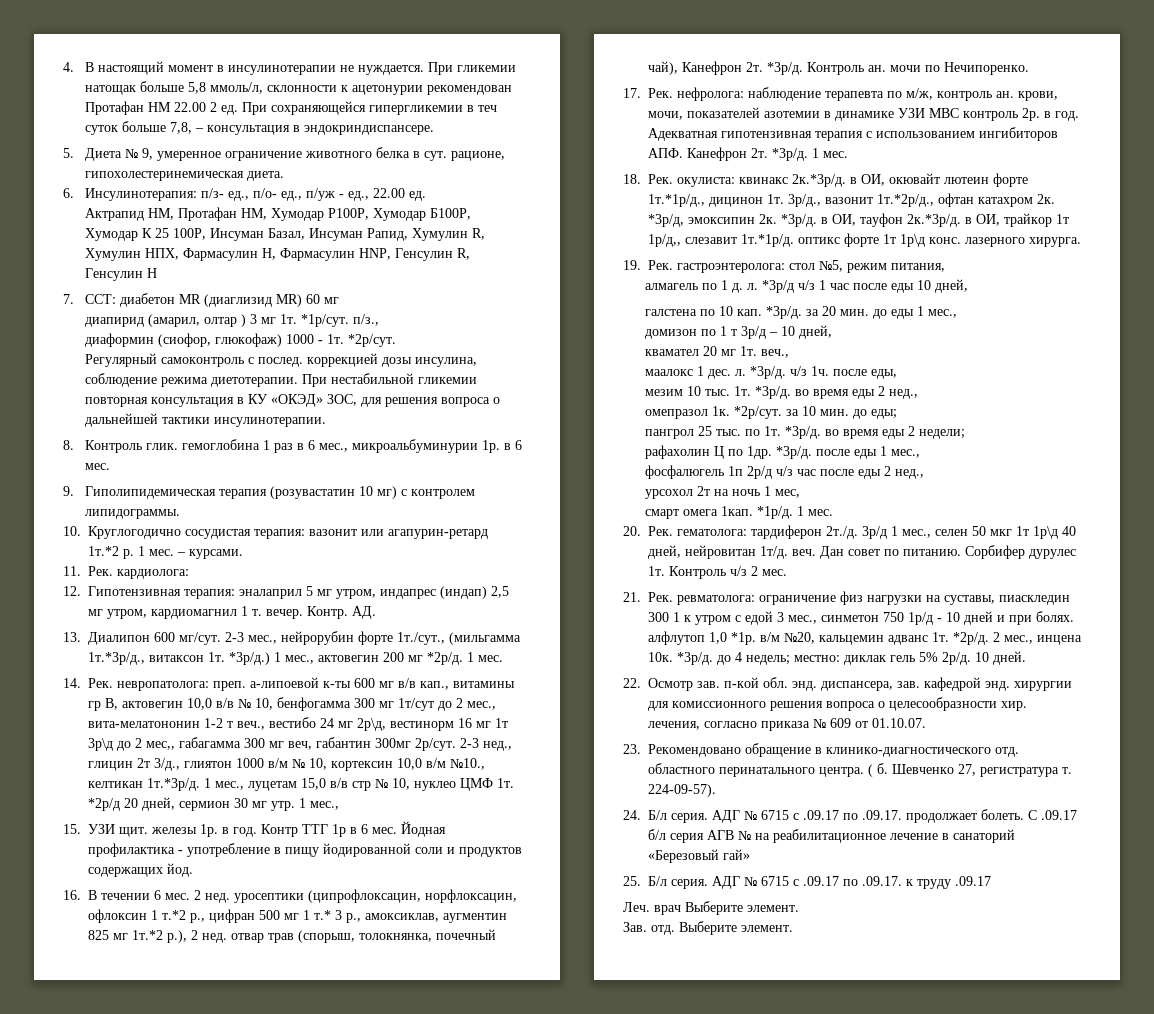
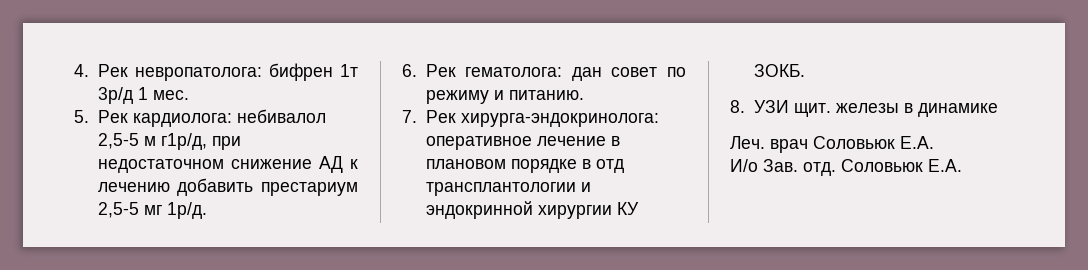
- 4. В настоящий момент в инсулинотерапии не нуждается. При гликемии натощак больше 5,8 ммоль/л, склонности к ацетонурии рекомендован Протафан НМ 22.00 2 ед. При сохраняющейся гипергликемии в теч суток больше 7,8, – консультация в эндокриндиспансере.
- 5. Диета № 9, умеренное ограничение животного белка в сут. рационе, гипохолестеринемическая диета.
- 6. Инсулинотерапия: п/з- ед., п/о- ед., п/уж - ед., 22.00 ед.
- Актрапид НМ, Протафан НМ, Хумодар Р100Р, Хумодар Б100Р, Хумодар К 25 100Р, Инсуман Базал, Инсуман Рапид, Хумулин R, Хумулин НПХ, Фармасулин Н, Фармасулин НNР, Генсулин R, Генсулин Н
- 7. ССТ: диабетон МR (диаглизид МR) 60 мг
- диапирид (амарил, олтар ) 3 мг 1т. *1р/сут. п/з.,
- диаформин (сиофор, глюкофаж) 1000 - 1т. *2р/сут.
- Регулярный самоконтроль с послед. коррекцией дозы инсулина, соблюдение режима диетотерапии. При нестабильной гликемии повторная консультация в КУ «ОКЭД» ЗОС, для решения вопроса о дальнейшей тактики инсулинотерапии.
- 8. Контроль глик. гемоглобина 1 раз в 6 мес., микроальбуминурии 1р. в 6 мес.
- 9. Гиполипидемическая терапия (розувастатин 10 мг) с контролем липидограммы.
- 10. Круглогодично сосудистая терапия: вазонит или агапурин-ретард 1т.*2 р. 1 мес. – курсами.
- 11. Рек. кардиолога:
- 12. Гипотензивная терапия: эналаприл 5 мг утром, индапрес (индап) 2,5 мг утром, кардиомагнил 1 т. вечер. Контр. АД.
- 13. Диалипон 600 мг/сут. 2-3 мес., нейрорубин форте 1т./сут., (мильгамма 1т.*3р/д., витаксон 1т. *3р/д.) 1 мес., актовегин 200 мг *2р/д. 1 мес.
- 14. Рек. невропатолога: преп. а-липоевой к-ты 600 мг в/в кап., витамины гр В, актовегин 10,0 в/в № 10, бенфогамма 300 мг 1т/сут до 2 мес., вита-мелатононин 1-2 т веч., вестибо 24 мг 2р\д, вестинорм 16 мг 1т 3р\д до 2 мес,, габагамма 300 мг веч, габантин 300мг 2р/сут. 2-3 нед., глицин 2т 3/д., глиятон 1000 в/м № 10, кортексин 10,0 в/м №10., келтикан 1т.*3р/д. 1 мес., луцетам 15,0 в/в стр № 10, нуклео ЦМФ 1т. *2р/д 20 дней, сермион 30 мг утр. 1 мес.,
- 15. УЗИ щит. железы 1р. в год. Контр ТТГ 1р в 6 мес. Йодная профилактика - употребление в пищу йодированной соли и продуктов содержащих йод.
- 16. В течении 6 мес. 2 нед. уросептики (ципрофлоксацин, норфлоксацин, офлоксин 1 т.*2 р., цифран 500 мг 1 т.* 3 р., амоксиклав, аугментин 825 мг 1т.*2 р.), 2 нед. отвар трав (спорыш, толокнянка, почечный чай), Канефрон 2т. *3р/д. Контроль ан. мочи по Нечипоренко.
- 17. Рек. нефролога: наблюдение терапевта по м/ж, контроль ан. крови, мочи, показателей азотемии в динамике УЗИ МВС контроль 2р. в год. Адекватная гипотензивная терапия с использованием ингибиторов АПФ. Канефрон 2т. *3р/д. 1 мес.
- 18. Рек. окулиста: квинакс 2к.*3р/д. в ОИ, окювайт лютеин форте 1т.*1р/д., дицинон 1т. 3р/д., вазонит 1т.*2р/д., офтан катахром 2к. *3р/д, эмоксипин 2к. *3р/д. в ОИ, тауфон 2к.*3р/д. в ОИ, трайкор 1т 1р/д,, слезавит 1т.*1р/д. оптикс форте 1т 1р\д конс. лазерного хирурга.
- 19. Рек. гастроэнтеролога: стол №5, режим питания,
- алмагель по 1 д. л. *3р/д ч/з 1 час после еды 10 дней,
- галстена по 10 кап. *3р/д. за 20 мин. до еды 1 мес.,
- домизон по 1 т 3р/д – 10 дней,
- квамател 20 мг 1т. веч.,
- маалокс 1 дес. л. *3р/д. ч/з 1ч. после еды,
- мезим 10 тыс. 1т. *3р/д. во время еды 2 нед.,
- омепразол 1к. *2р/сут. за 10 мин. до еды;
- пангрол 25 тыс. по 1т. *3р/д. во время еды 2 недели;
- рафахолин Ц по 1др. *3р/д. после еды 1 мес.,
- фосфалюгель 1п 2р/д ч/з час после еды 2 нед.,
- урсохол 2т на ночь 1 мес,
- смарт омега 1кап. *1р/д. 1 мес.
- 20. Рек. гематолога: тардиферон 2т./д. 3р/д 1 мес., селен 50 мкг 1т 1р\д 40 дней, нейровитан 1т/д. веч. Дан совет по питанию. Сорбифер дурулес 1т. Контроль ч/з 2 мес.
- 21. Рек. ревматолога: ограничение физ нагрузки на суставы, пиаскледин 300 1 к утром с едой 3 мес., синметон 750 1р/д - 10 дней и при болях. алфлутоп 1,0 *1р. в/м №20, кальцемин адванс 1т. *2р/д. 2 мес., инцена 10к. *3р/д. до 4 недель; местно: диклак гель 5% 2р/д. 10 дней.
- 22. Осмотр зав. п-кой обл. энд. диспансера, зав. кафедрой энд. хирургии для комиссионного решения вопроса о целесообразности хир. лечения, согласно приказа № 609 от 01.10.07.
- 23. Рекомендовано обращение в клинико-диагностического отд. областного перинатального центра. ( б. Шевченко 27, регистратура т. 224-09-57).
- 24. Б/л серия. АДГ № 6715 с .09.17 по .09.17. продолжает болеть. С .09.17 б/л серия АГВ № на реабилитационное лечение в санаторий «Березовый гай»
- 25. Б/л серия. АДГ № 6715 с .09.17 по .09.17. к труду .09.17
- Леч. врач Выберите элемент.
- Зав. отд. Выберите элемент.
+ 4. Рек невропатолога: бифрен 1т 3р/д 1 мес.
+ 5. Рек кардиолога: небивалол 2,5-5 м г1р/д, при недостаточном снижение АД к лечению добавить престариум 2,5-5 мг 1р/д.
+ 6. Рек гематолога: дан совет по режиму и питанию.
+ 7. Рек хирурга-эндокринолога: оперативное лечение в плановом порядке в отд трансплантологии и эндокринной хирургии КУ ЗОКБ.
+ 8. УЗИ щит. железы в динамике
+ Леч. врач Соловьюк Е.А.
+ И/о Зав. отд. Соловьюк Е.А.

